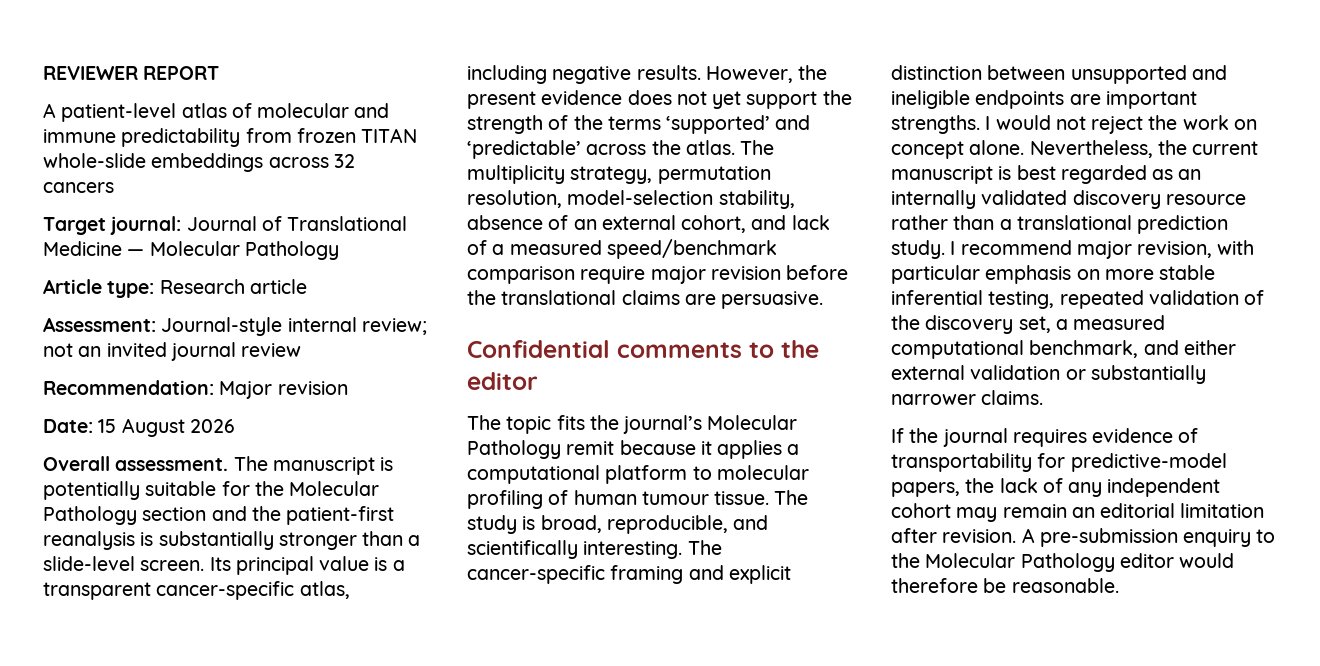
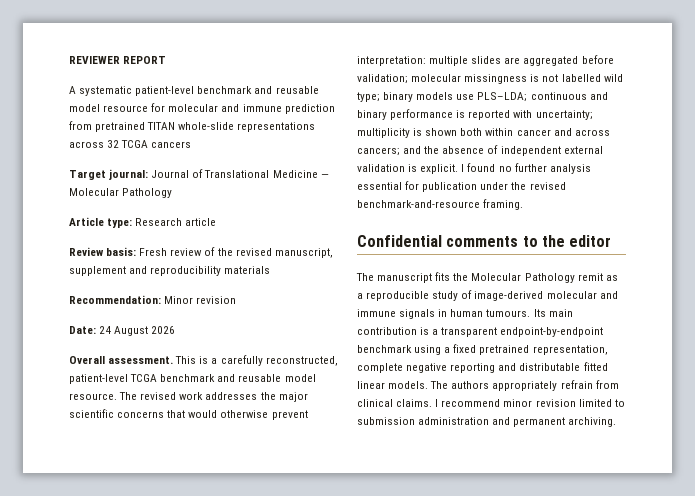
- A patient-level atlas of molecular and immune predictability from frozen TITAN whole-slide embeddings across 32 cancers
+ A systematic patient-level benchmark and reusable model resource for molecular and immune prediction from pretrained TITAN whole-slide representations across 32 TCGA cancers
- Assessment: Journal-style internal review; not an invited journal review
+ Review basis: Fresh review of the revised manuscript, supplement and reproducibility materials
- Recommendation: Major revision
+ Recommendation: Minor revision
- Date: 15 August 2026
+ Date: 24 August 2026
- The manuscript is potentially suitable for the Molecular Pathology section and the patient-first reanalysis is substantially stronger than a slide-level screen. Its principal value is a transparent cancer-specific atlas, including negative results. However, the present evidence does not yet support the strength of the terms ‘supported’ and ‘predictable’ across the atlas. The multiplicity strategy, permutation resolution, model-selection stability, absence of an external cohort, and lack of a measured speed/benchmark comparison require major revision before the translational claims are persuasive.
+ This is a carefully reconstructed, patient-level TCGA benchmark and reusable model resource. The revised work addresses the major scientific concerns that would otherwise prevent interpretation: multiple slides are aggregated before validation; molecular missingness is not labelled wild type; binary models use PLS–LDA; continuous and binary performance is reported with uncertainty; multiplicity is shown both within cancer and across cancers; and the absence of independent external validation is explicit. I found no further analysis essential for publication under the revised benchmark-and-resource framing.
- The topic fits the journal’s Molecular Pathology remit because it applies a computational platform to molecular profiling of human tumour tissue. The study is broad, reproducible, and scientifically interesting. The cancer-specific framing and explicit distinction between unsupported and ineligible endpoints are important strengths. I would not reject the work on concept alone. Nevertheless, the current manuscript is best regarded as an internally validated discovery resource rather than a translational prediction study. I recommend major revision, with particular emphasis on more stable inferential testing, repeated validation of the discovery set, a measured computational benchmark, and either external validation or substantially narrower claims.
- If the journal requires evidence of transportability for predictive-model papers, the lack of any independent cohort may remain an editorial limitation after revision. A pre-submission enquiry to the Molecular Pathology editor would therefore be reasonable.
+ The manuscript fits the Molecular Pathology remit as a reproducible study of image-derived molecular and immune signals in human tumours. Its main contribution is a transparent endpoint-by-endpoint benchmark using a fixed pretrained representation, complete negative reporting and distributable fitted linear models. The authors appropriately refrain from clinical claims. I recommend minor revision limited to submission administration and permanent archiving.

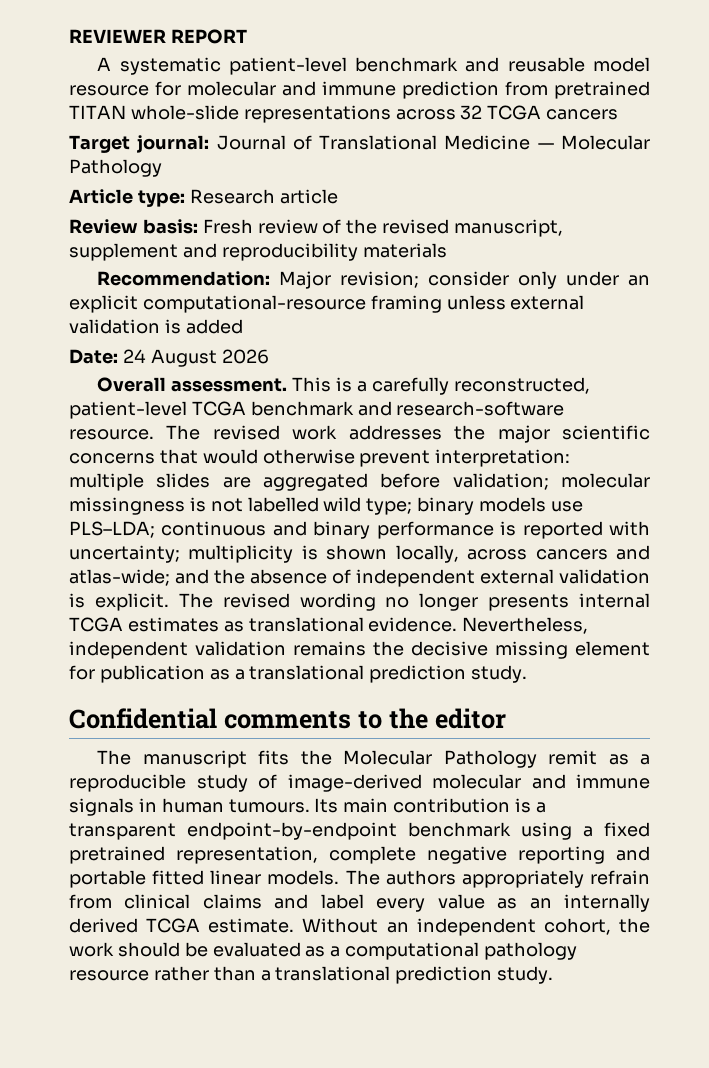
- Recommendation: Minor revision
+ Recommendation: Major revision; consider only under an explicit computational-resource framing unless external validation is added
- This is a carefully reconstructed, patient-level TCGA benchmark and reusable model resource.
+ This is a carefully reconstructed, patient-level TCGA benchmark and research-software resource.
- The revised work addresses the major scientific concerns that would otherwise prevent interpretation: multiple slides are aggregated before validation; molecular missingness is not labelled wild type; binary models use PLS–LDA; continuous and binary performance is reported with uncertainty; multiplicity is shown both within cancer and across cancers; and the absence of independent external validation is explicit.
+ The revised work addresses the major scientific concerns that would otherwise prevent interpretation: multiple slides are aggregated before validation; molecular missingness is not labelled wild type; binary models use PLS–LDA; continuous and binary performance is reported with uncertainty; multiplicity is shown locally, across cancers and atlas-wide; and the absence of independent external validation is explicit.
- I found no further analysis essential for publication under the revised benchmark-and-resource framing.
+ The revised wording no longer presents internal TCGA estimates as translational evidence. Nevertheless, independent validation remains the decisive missing element for publication as a translational prediction study.
- Its main contribution is a transparent endpoint-by-endpoint benchmark using a fixed pretrained representation, complete negative reporting and distributable fitted linear models.
+ Its main contribution is a transparent endpoint-by-endpoint benchmark using a fixed pretrained representation, complete negative reporting and portable fitted linear models.
- The authors appropriately refrain from clinical claims. I recommend minor revision limited to submission administration and permanent archiving.
+ The authors appropriately refrain from clinical claims and label every value as an internally derived TCGA estimate. Without an independent cohort, the work should be evaluated as a computational pathology resource rather than a translational prediction study.

